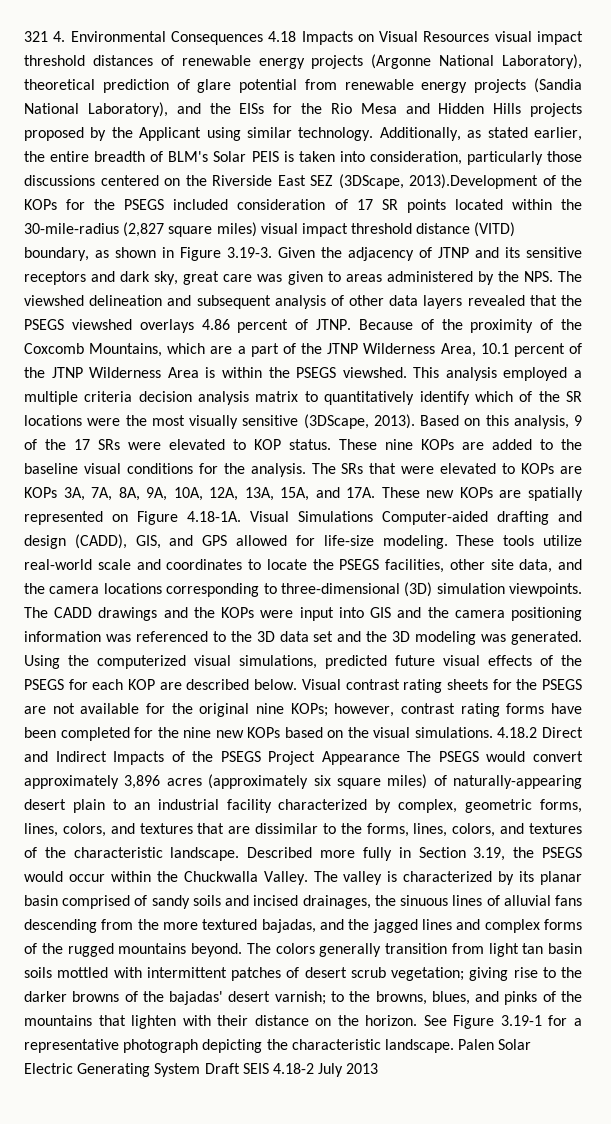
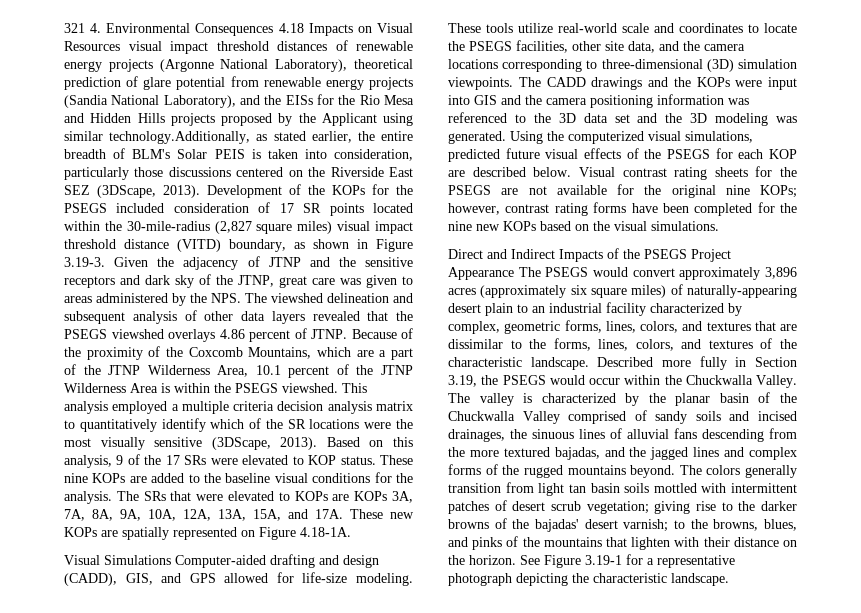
- 321 4. Environmental Consequences 4.18 Impacts on Visual Resources visual impact threshold distances of renewable energy projects (Argonne National Laboratory), theoretical prediction of glare potential from renewable energy projects (Sandia National Laboratory), and the EISs for the Rio Mesa and Hidden Hills projects proposed by the Applicant using similar technology. Additionally, as stated earlier, the entire breadth of BLM's Solar PEIS is taken into consideration, particularly those discussions centered on the Riverside East SEZ (3DScape, 2013).Development of the KOPs for the PSEGS included consideration of 17 SR points located within the 30-mile-radius (2,827 square miles) visual impact threshold distance (VITD) boundary, as shown in Figure 3.19-3. Given the adjacency of JTNP and its sensitive receptors and dark sky, great care was given to areas administered by the NPS. The viewshed delineation and subsequent analysis of other data layers revealed that the PSEGS viewshed overlays 4.86 percent of JTNP.
+ 321 4. Environmental Consequences 4.18 Impacts on Visual Resources visual impact threshold distances of renewable energy projects (Argonne National Laboratory), theoretical prediction of glare potential from renewable energy projects (Sandia National Laboratory), and the EISs for the Rio Mesa and Hidden Hills projects proposed by the Applicant using similar technology.Additionally, as stated earlier, the entire breadth of BLM's Solar PEIS is taken into consideration, particularly those discussions centered on the Riverside East SEZ (3DScape, 2013). Development of the KOPs for the PSEGS included consideration of 17 SR points located within the 30-mile-radius (2,827 square miles) visual impact threshold distance (VITD) boundary, as shown in Figure 3.19-3. Given the adjacency of JTNP and the sensitive receptors and dark sky of the JTNP, great care was given to areas administered by the NPS. The viewshed delineation and subsequent analysis of other data layers revealed that the PSEGS viewshed overlays 4.86 percent of JTNP.
- These new KOPs are spatially represented on Figure 4.18-1A. Visual Simulations Computer-aided drafting and design (CADD), GIS, and GPS allowed for life-size modeling.
+ These new KOPs are spatially represented on Figure 4.18-1A.
+ Visual Simulations Computer-aided drafting and design (CADD), GIS, and GPS allowed for life-size modeling.
- however, contrast rating forms have been completed for the nine new KOPs based on the visual simulations. 4.18.2 Direct and Indirect Impacts of the PSEGS Project Appearance The PSEGS would convert approximately 3,896 acres (approximately six square miles) of naturally-appearing desert plain to an industrial facility characterized by complex, geometric forms, lines, colors, and textures that are dissimilar to the forms, lines, colors, and textures of the characteristic landscape.
+ however, contrast rating forms have been completed for the nine new KOPs based on the visual simulations.
+ Direct and Indirect Impacts of the PSEGS Project Appearance The PSEGS would convert approximately 3,896 acres (approximately six square miles) of naturally-appearing desert plain to an industrial facility characterized by complex, geometric forms, lines, colors, and textures that are dissimilar to the forms, lines, colors, and textures of the characteristic landscape.
- The valley is characterized by its planar basin comprised of sandy soils and incised drainages, the sinuous lines of alluvial fans descending from the more textured bajadas, and the jagged lines and complex forms of the rugged mountains beyond.
+ The valley is characterized by the planar basin of the Chuckwalla Valley comprised of sandy soils and incised drainages, the sinuous lines of alluvial fans descending from the more textured bajadas, and the jagged lines and complex forms of the rugged mountains beyond.
- Palen Solar Electric Generating System Draft SEIS 4.18-2 July 2013

